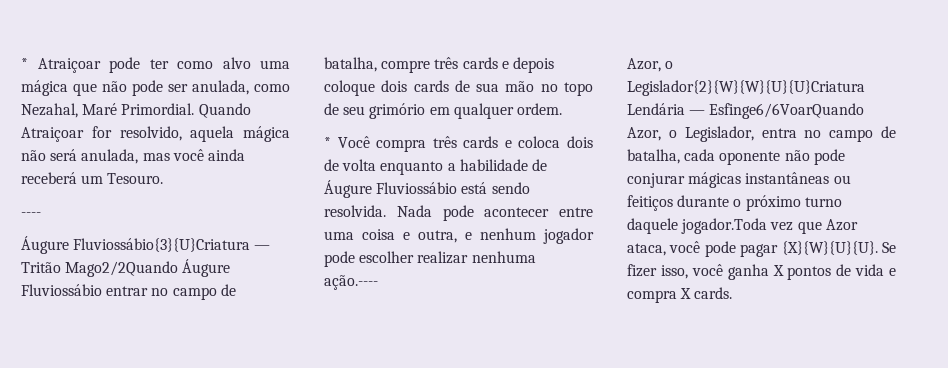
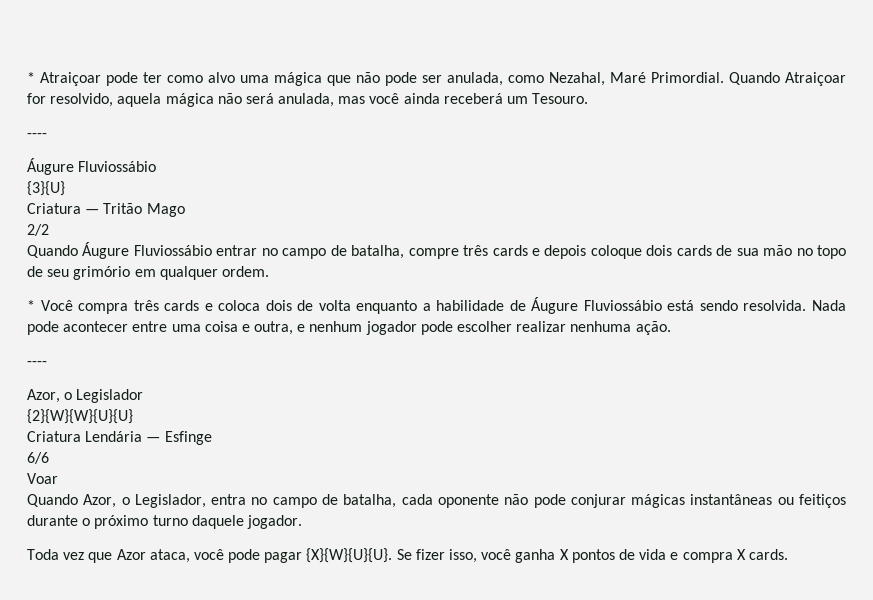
  Quando Atraiçoar for resolvido, aquela mágica não será anulada, mas você ainda receberá um Tesouro.
  ----
- Áugure Fluviossábio{3}{U}Criatura — Tritão Mago2/2Quando Áugure Fluviossábio entrar no campo de batalha, compre três cards e depois coloque dois cards de sua mão no topo de seu grimório em qualquer ordem.
+ Áugure Fluviossábio
+ {3}{U}
+ Criatura — Tritão Mago
+ 2/2
+ Quando Áugure Fluviossábio entrar no campo de batalha, compre três cards e depois coloque dois cards de sua mão no topo de seu grimório em qualquer ordem.
- Nada pode acontecer entre uma coisa e outra, e nenhum jogador pode escolher realizar nenhuma ação.----
- Azor, o Legislador{2}{W}{W}{U}{U}Criatura Lendária — Esfinge6/6VoarQuando Azor, o Legislador, entra no campo de batalha, cada oponente não pode conjurar mágicas instantâneas ou feitiços durante o próximo turno daquele jogador.Toda vez que Azor ataca, você pode pagar {X}{W}{U}{U}.
+ Nada pode acontecer entre uma coisa e outra, e nenhum jogador pode escolher realizar nenhuma ação.
+ ----
+ Azor, o Legislador
+ {2}{W}{W}{U}{U}
+ Criatura Lendária — Esfinge
+ 6/6
+ Voar
+ Quando Azor, o Legislador, entra no campo de batalha, cada oponente não pode conjurar mágicas instantâneas ou feitiços durante o próximo turno daquele jogador.
+ Toda vez que Azor ataca, você pode pagar {X}{W}{U}{U}.

